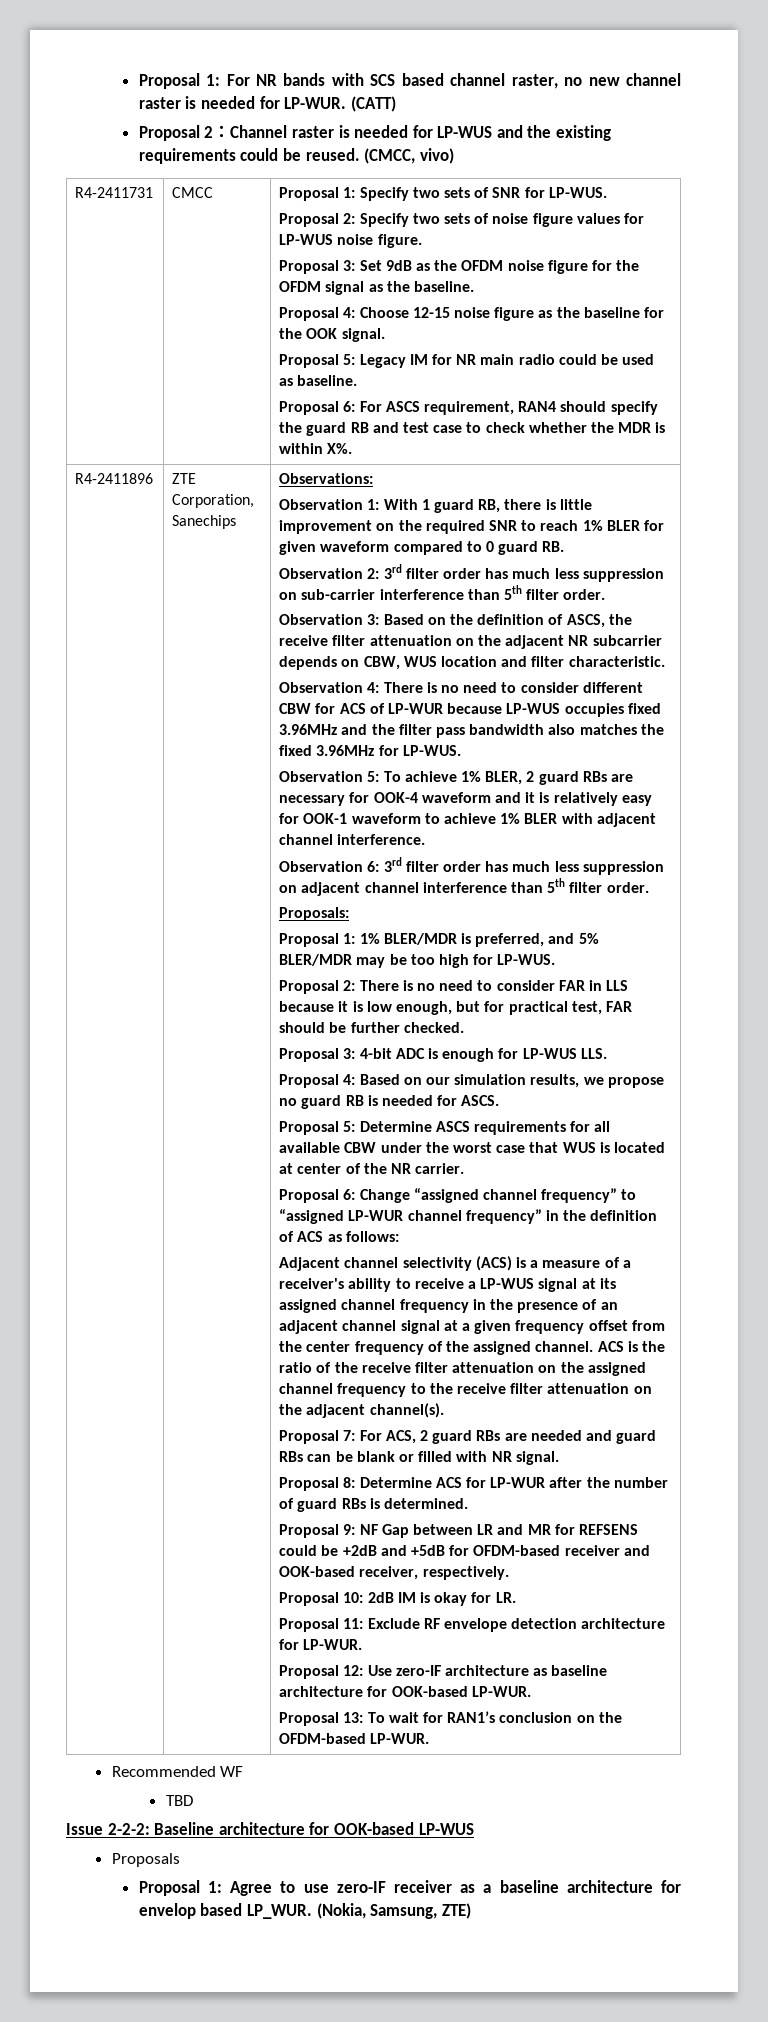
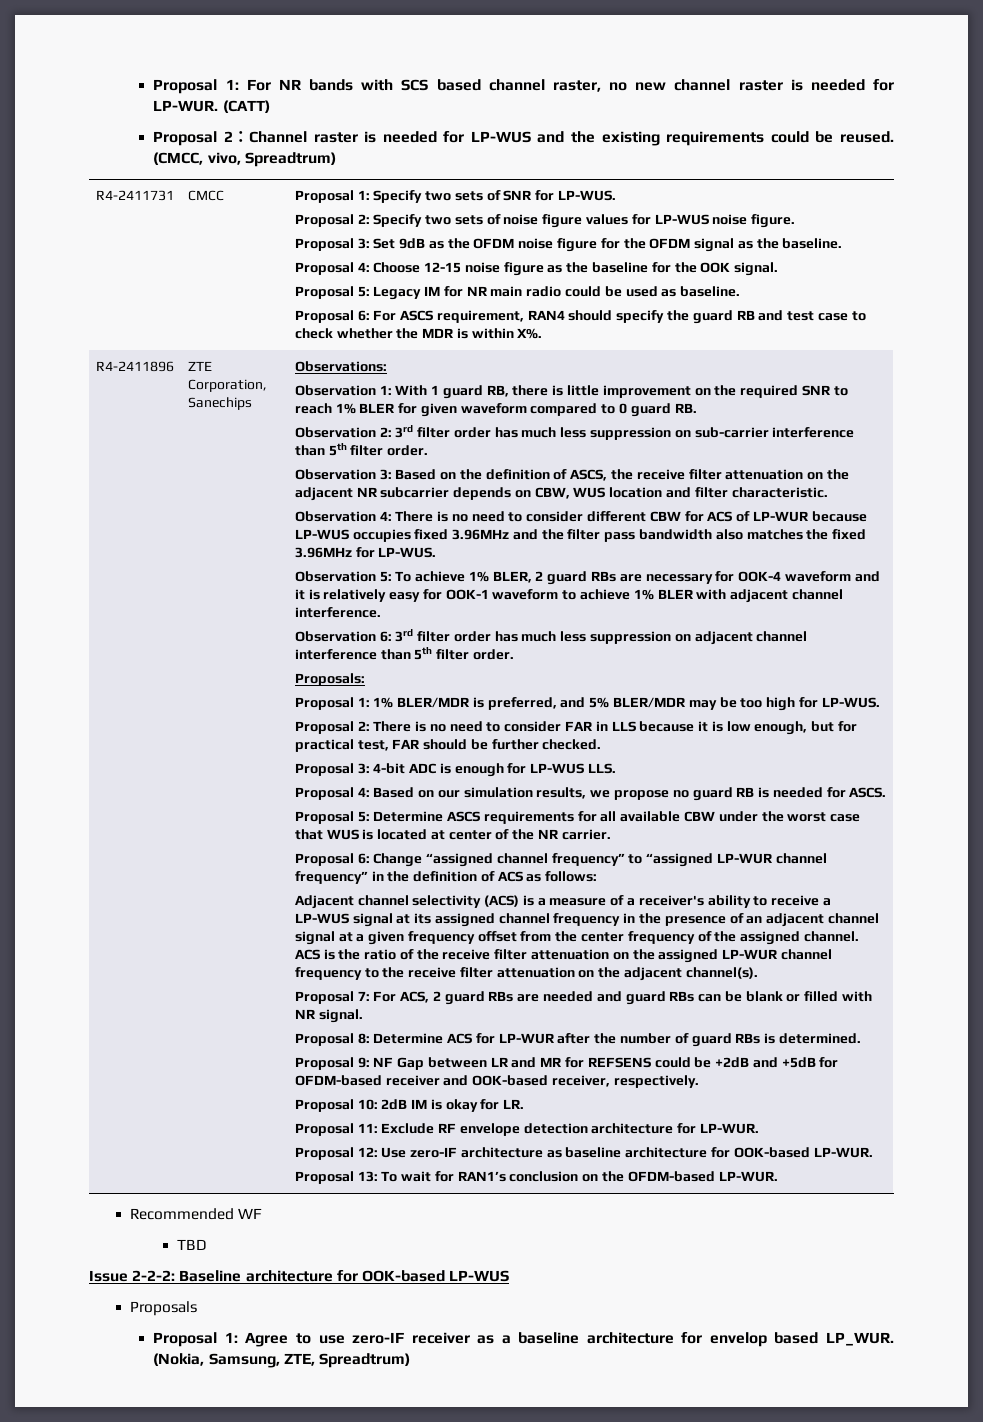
- (CMCC, vivo)
+ (CMCC, vivo, Spreadtrum)
- ACS is the ratio of the receive filter attenuation on the assigned channel frequency to the receive filter attenuation on the adjacent channel(s).
+ ACS is the ratio of the receive filter attenuation on the assigned LP-WUR channel frequency to the receive filter attenuation on the adjacent channel(s).
- (Nokia, Samsung, ZTE)
+ (Nokia, Samsung, ZTE, Spreadtrum)

